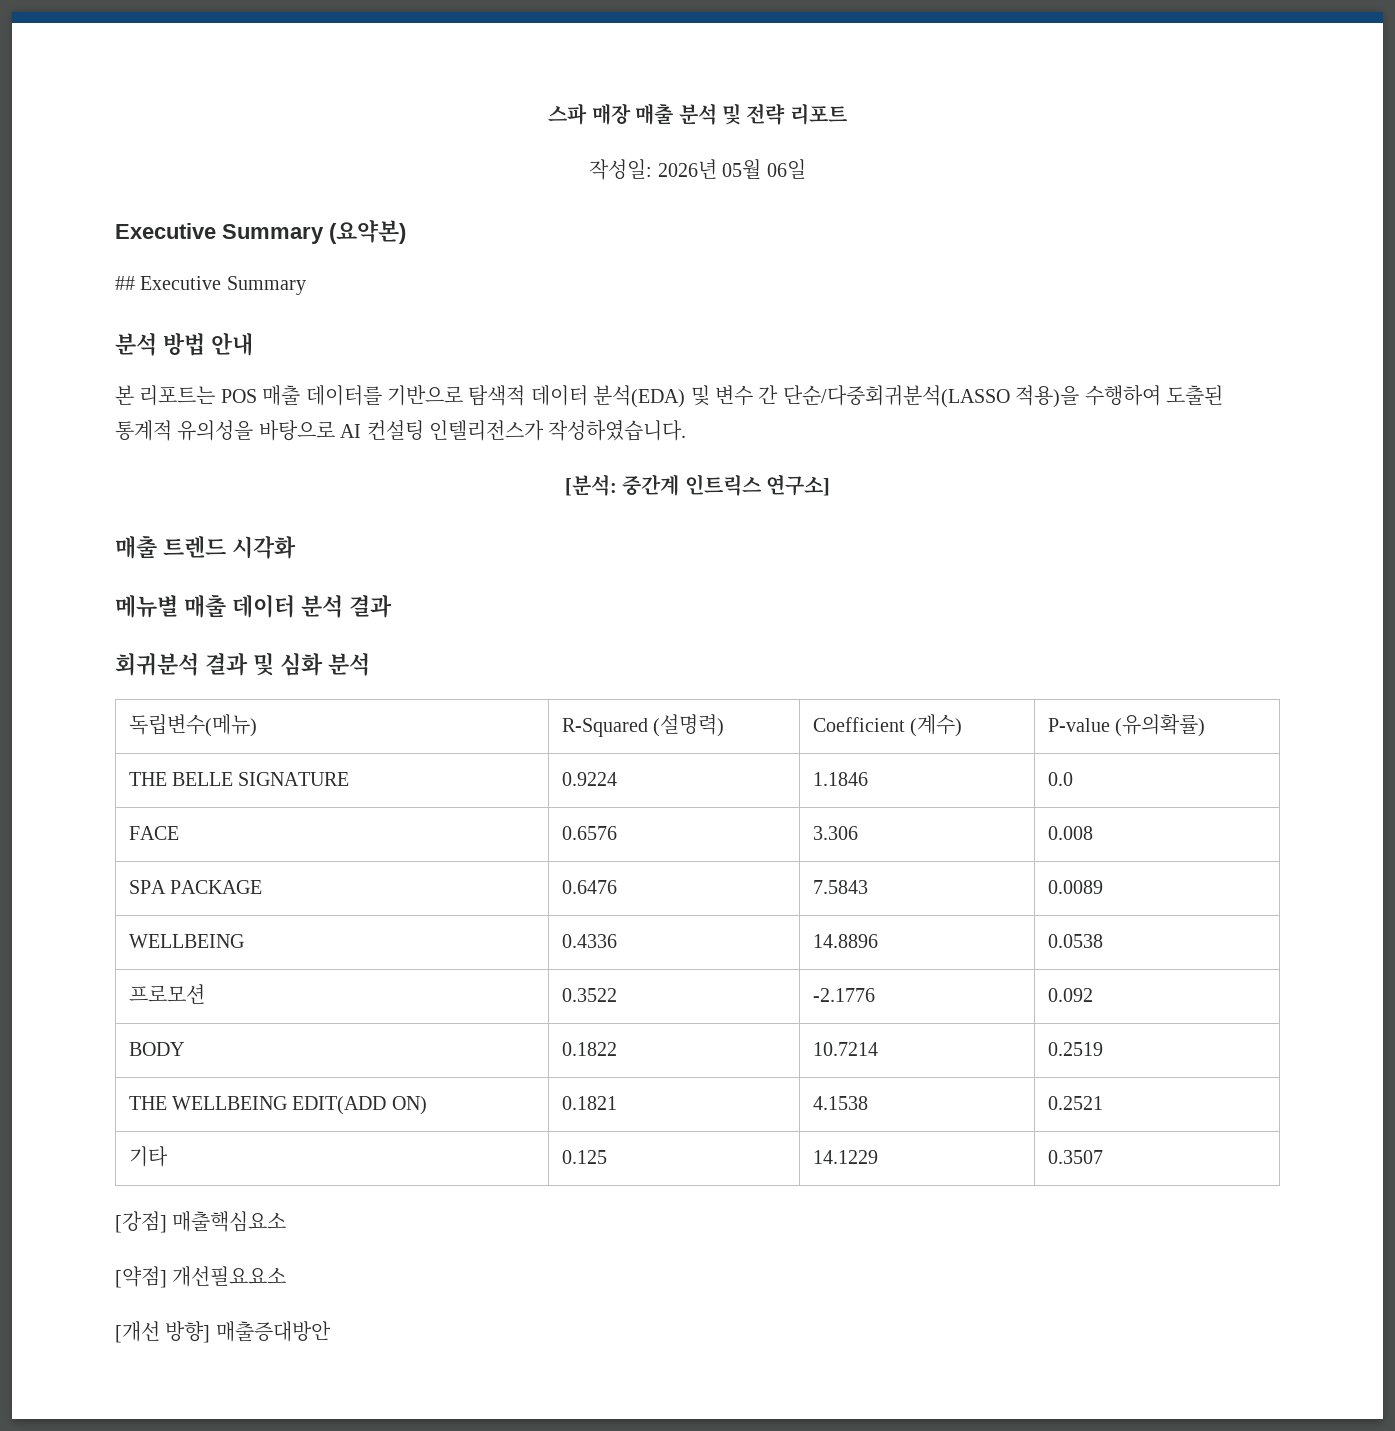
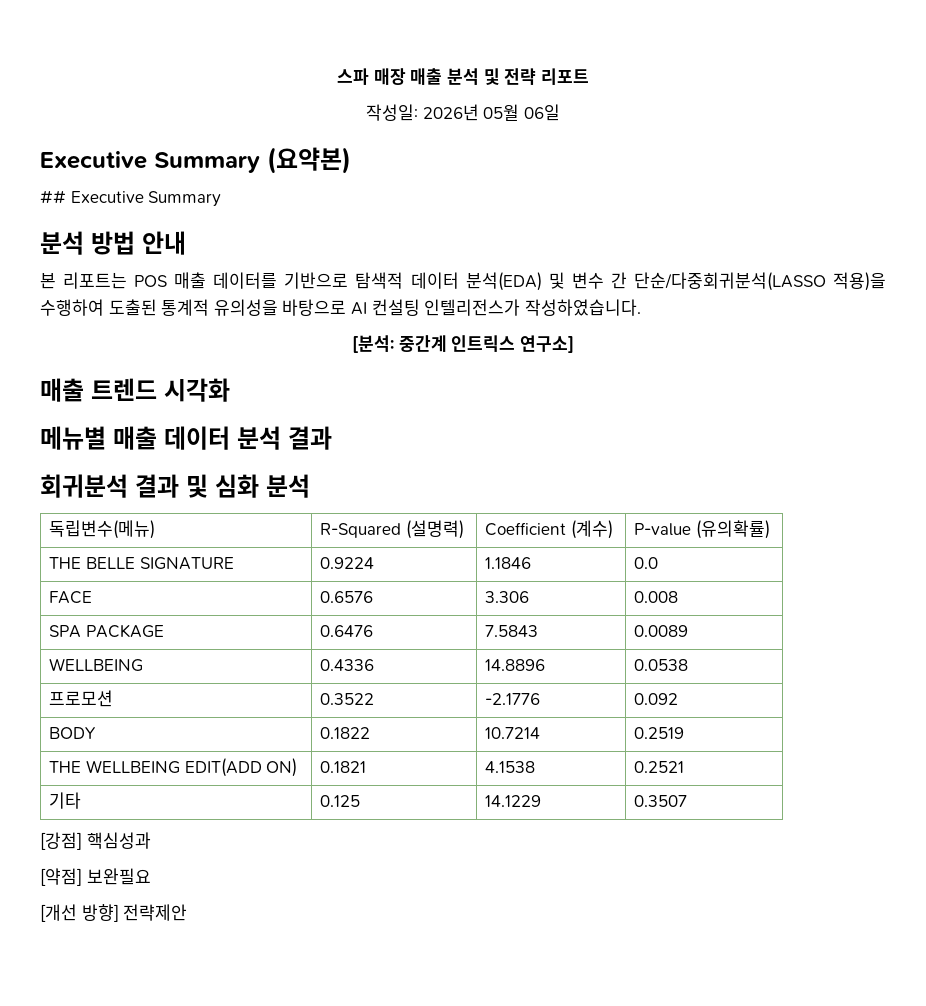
- [강점] 매출핵심요소
+ [강점] 핵심성과
- [약점] 개선필요요소
+ [약점] 보완필요
- [개선 방향] 매출증대방안
+ [개선 방향] 전략제안

